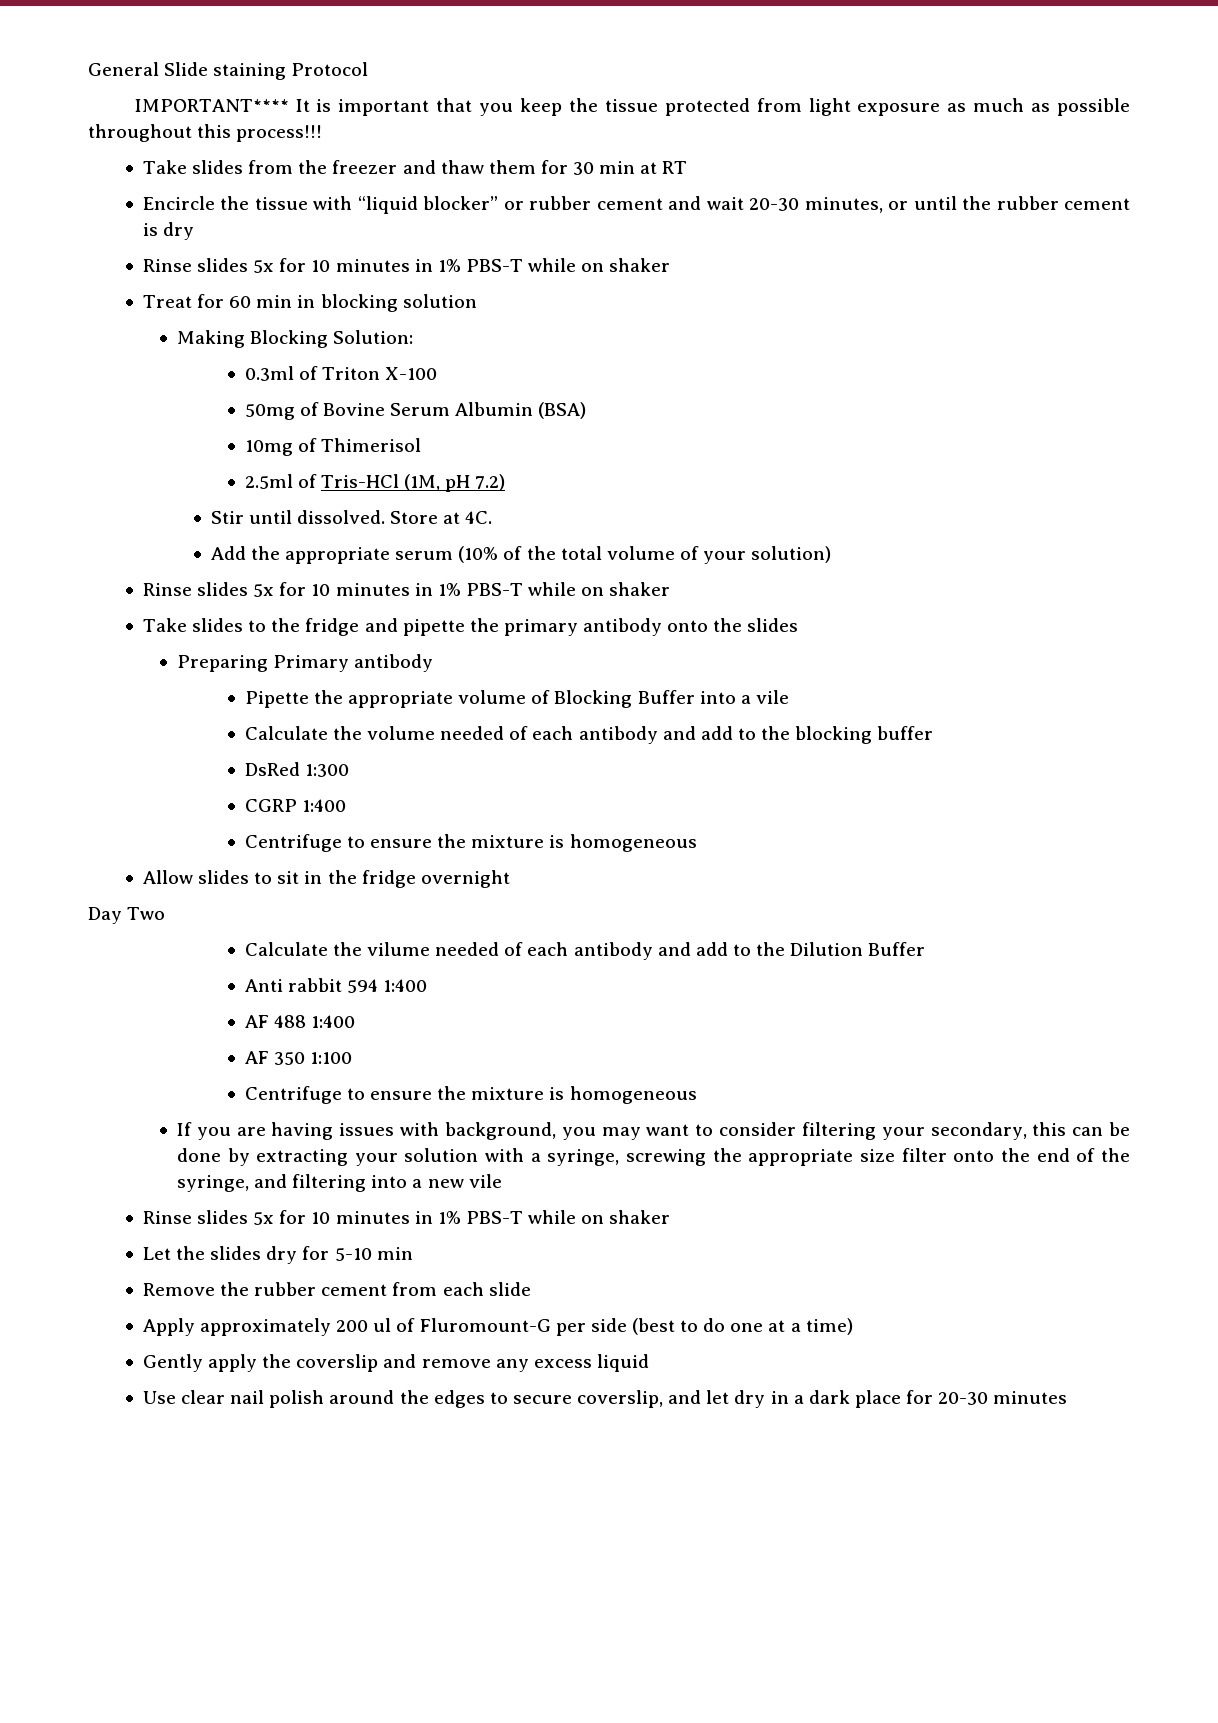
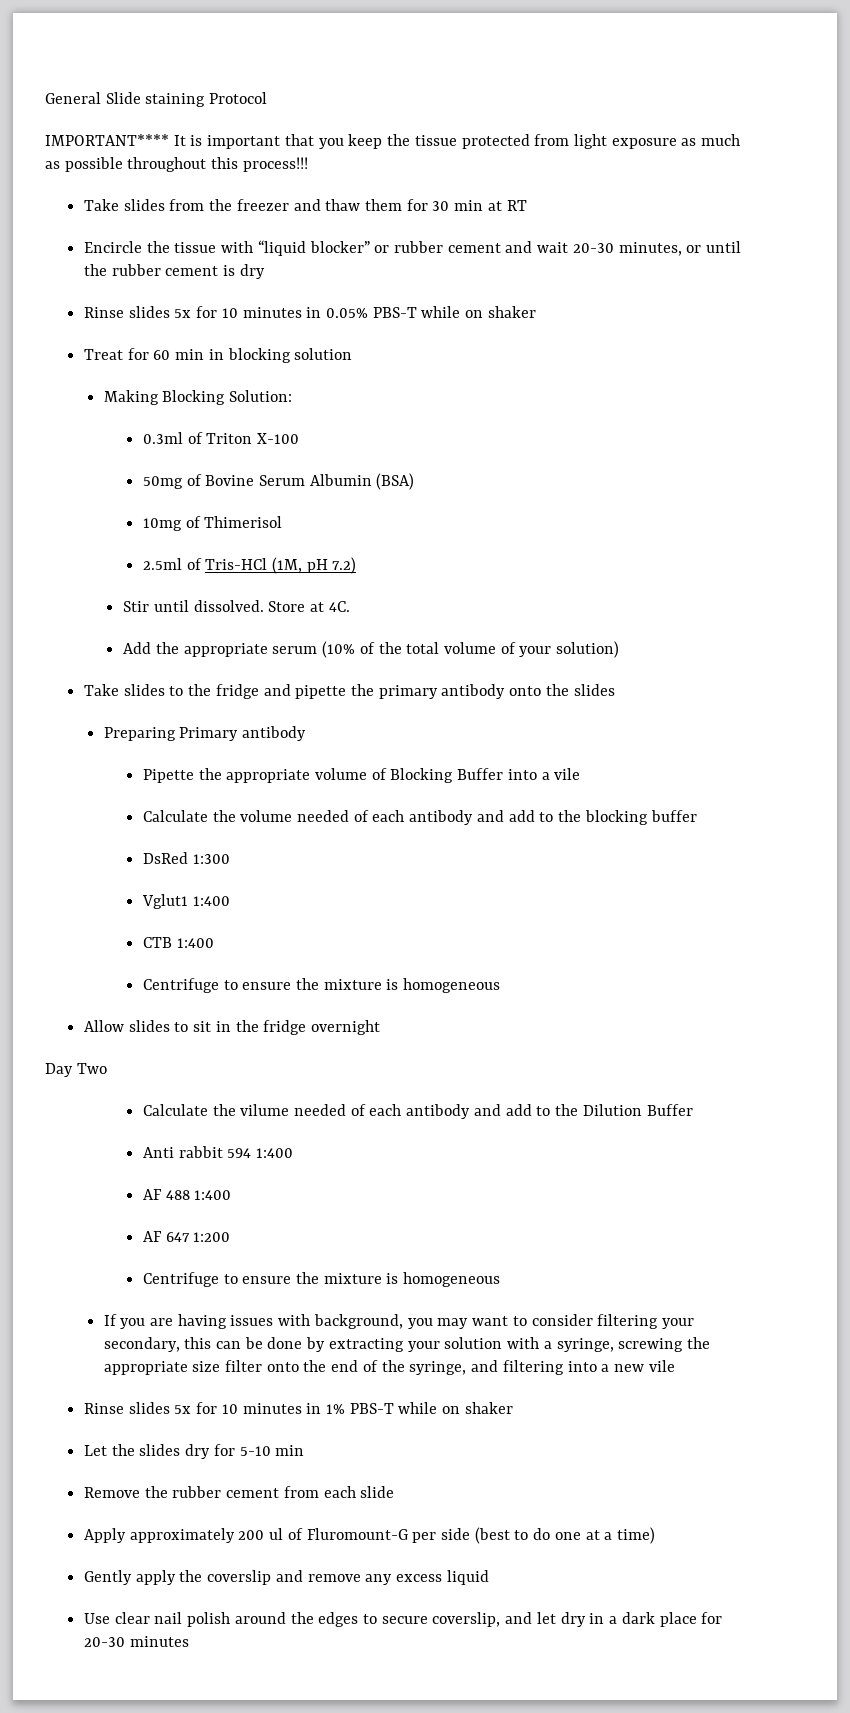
  Encircle the tissue with “liquid blocker” or rubber cement and wait 20-30 minutes, or until the rubber cement is dry
- Rinse slides 5x for 10 minutes in 1% PBS-T while on shaker
+ Rinse slides 5x for 10 minutes in 0.05% PBS-T while on shaker
  Add the appropriate serum (10% of the total volume of your solution)
- Rinse slides 5x for 10 minutes in 1% PBS-T while on shaker
- CGRP 1:400
+ Vglut1 1:400
+ CTB 1:400
- AF 350 1:100
+ AF 647 1:200

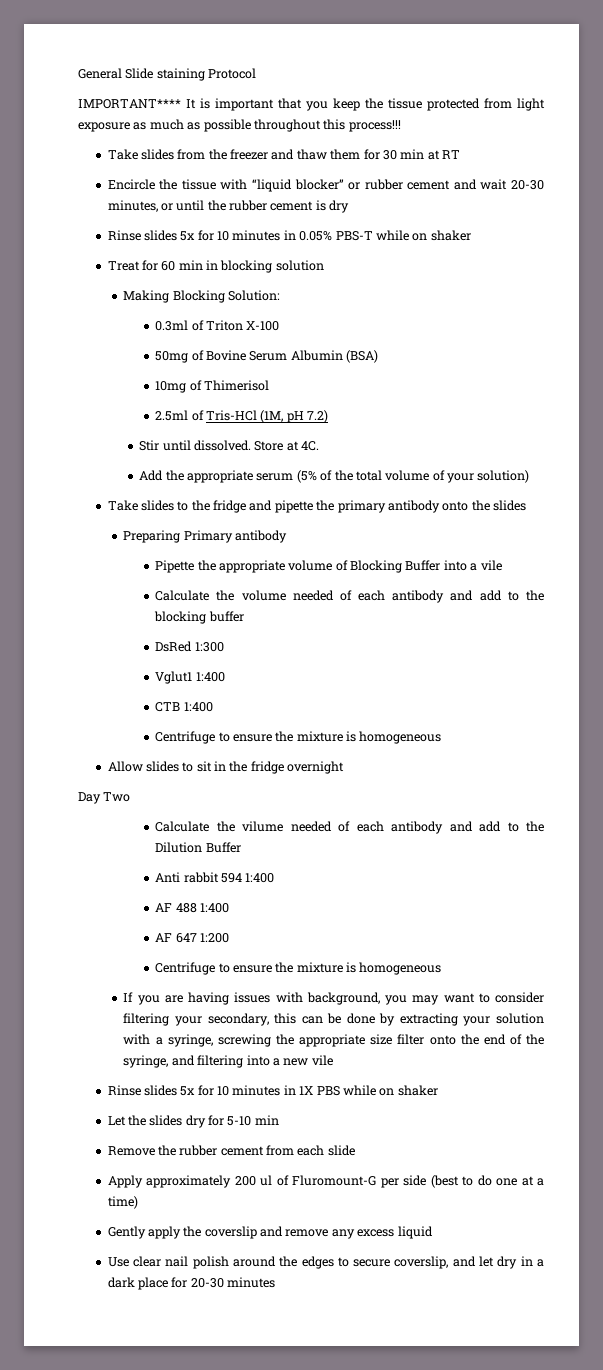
- Add the appropriate serum (10% of the total volume of your solution)
+ Add the appropriate serum (5% of the total volume of your solution)
- Rinse slides 5x for 10 minutes in 1% PBS-T while on shaker
+ Rinse slides 5x for 10 minutes in 1X PBS while on shaker

